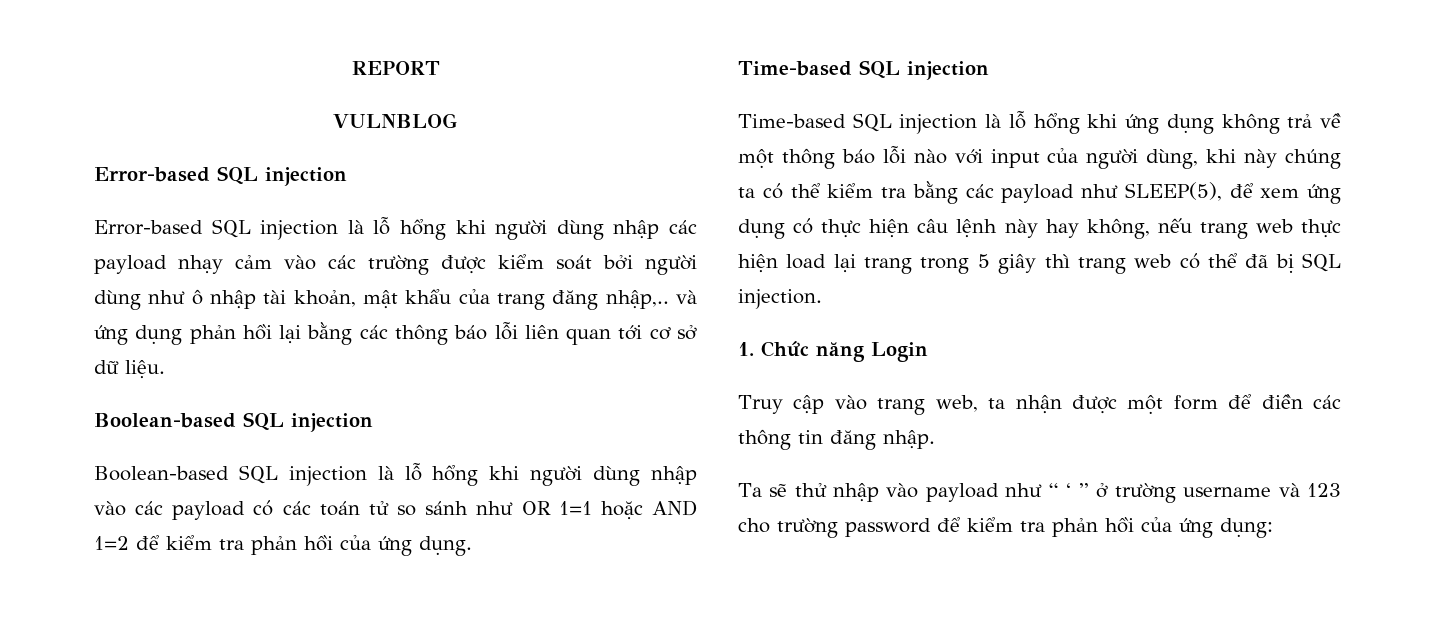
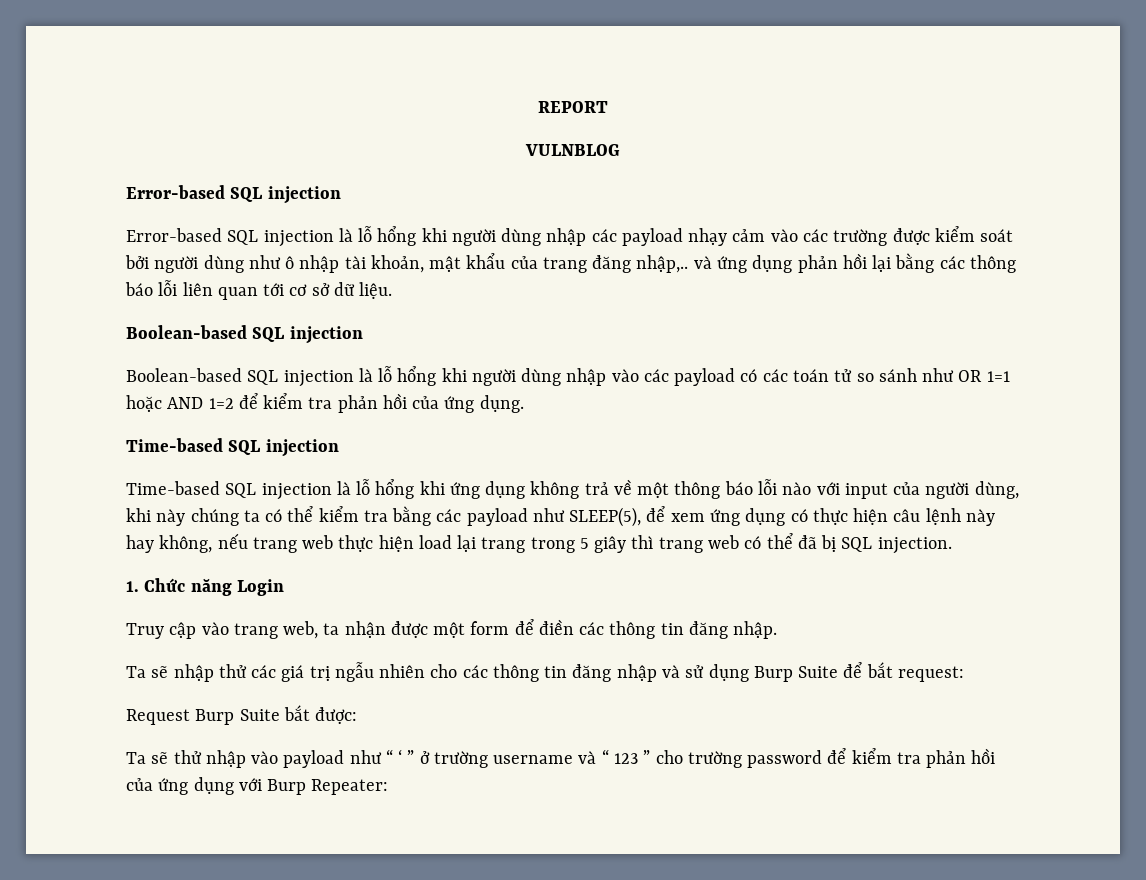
+ Ta sẽ nhập thử các giá trị ngẫu nhiên cho các thông tin đăng nhập và sử dụng Burp Suite để bắt request:
+ Request Burp Suite bắt được:
- Ta sẽ thử nhập vào payload như “ ‘ ” ở trường username và 123 cho trường password để kiểm tra phản hồi của ứng dụng:
+ Ta sẽ thử nhập vào payload như “ ‘ ” ở trường username và “ 123 ” cho trường password để kiểm tra phản hồi của ứng dụng với Burp Repeater:

